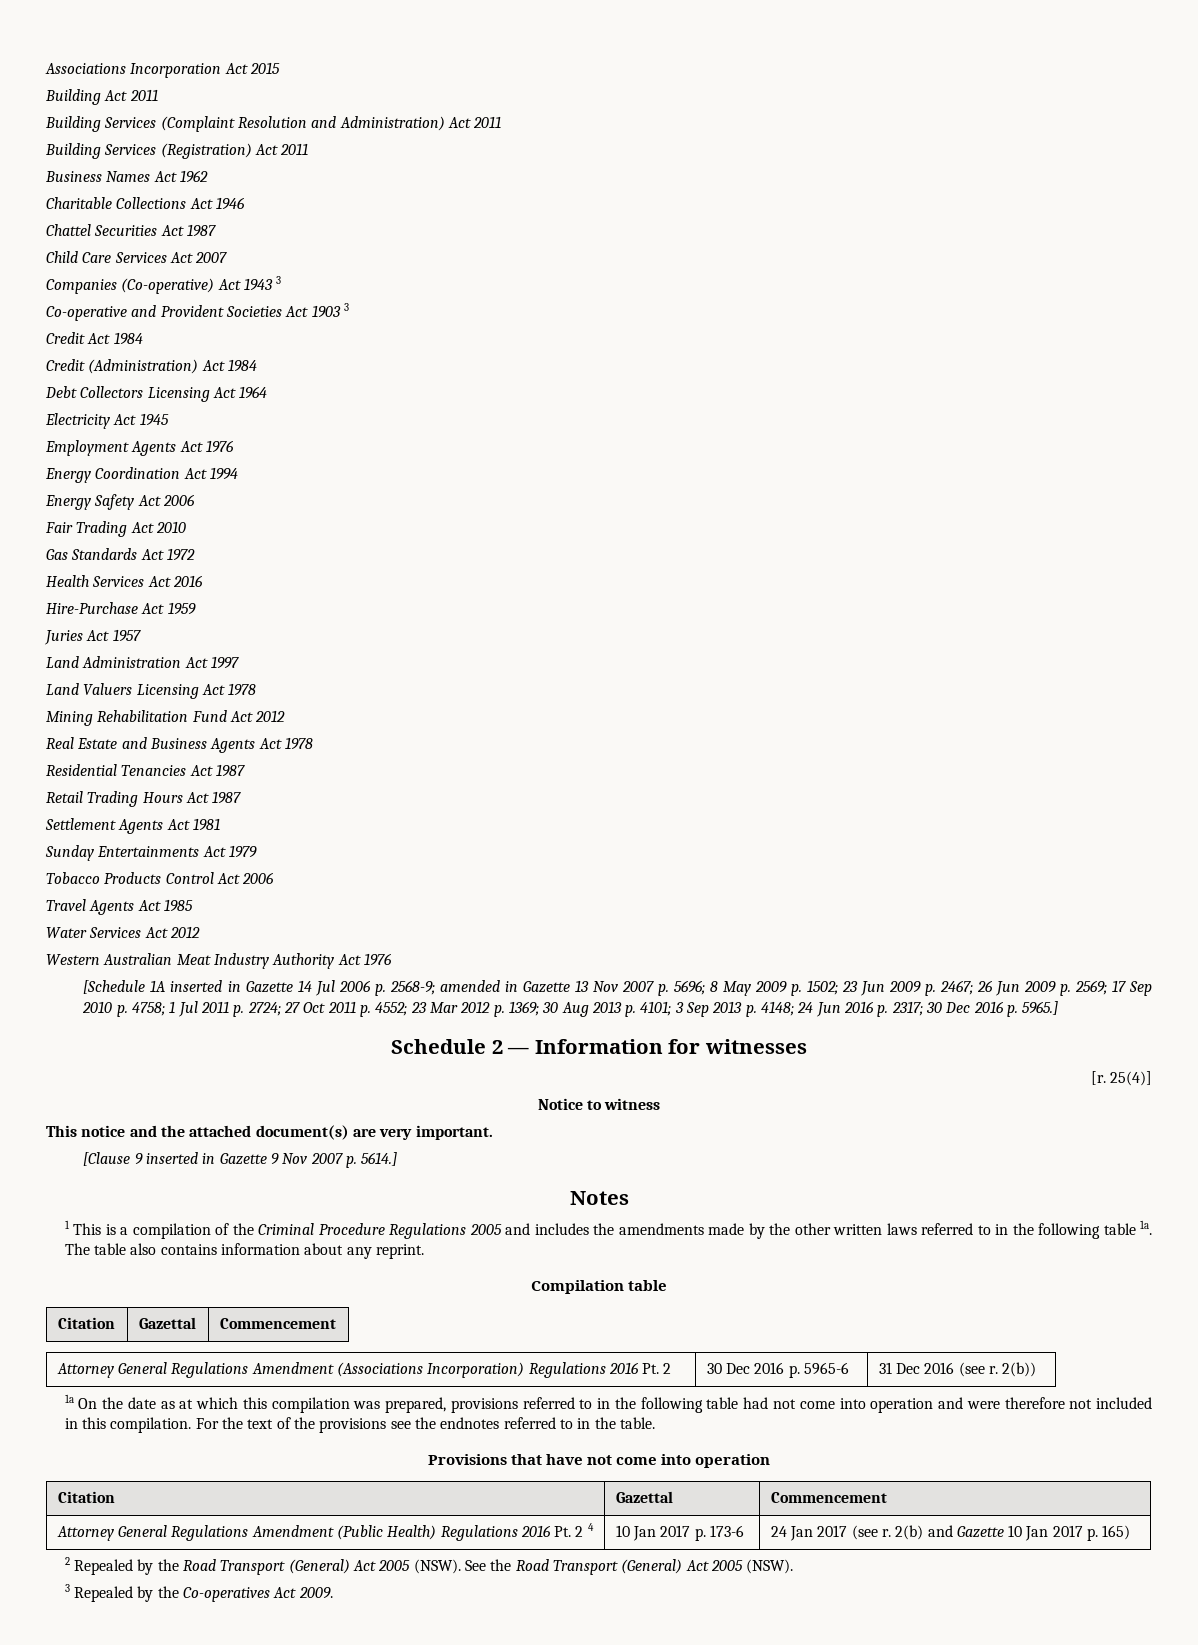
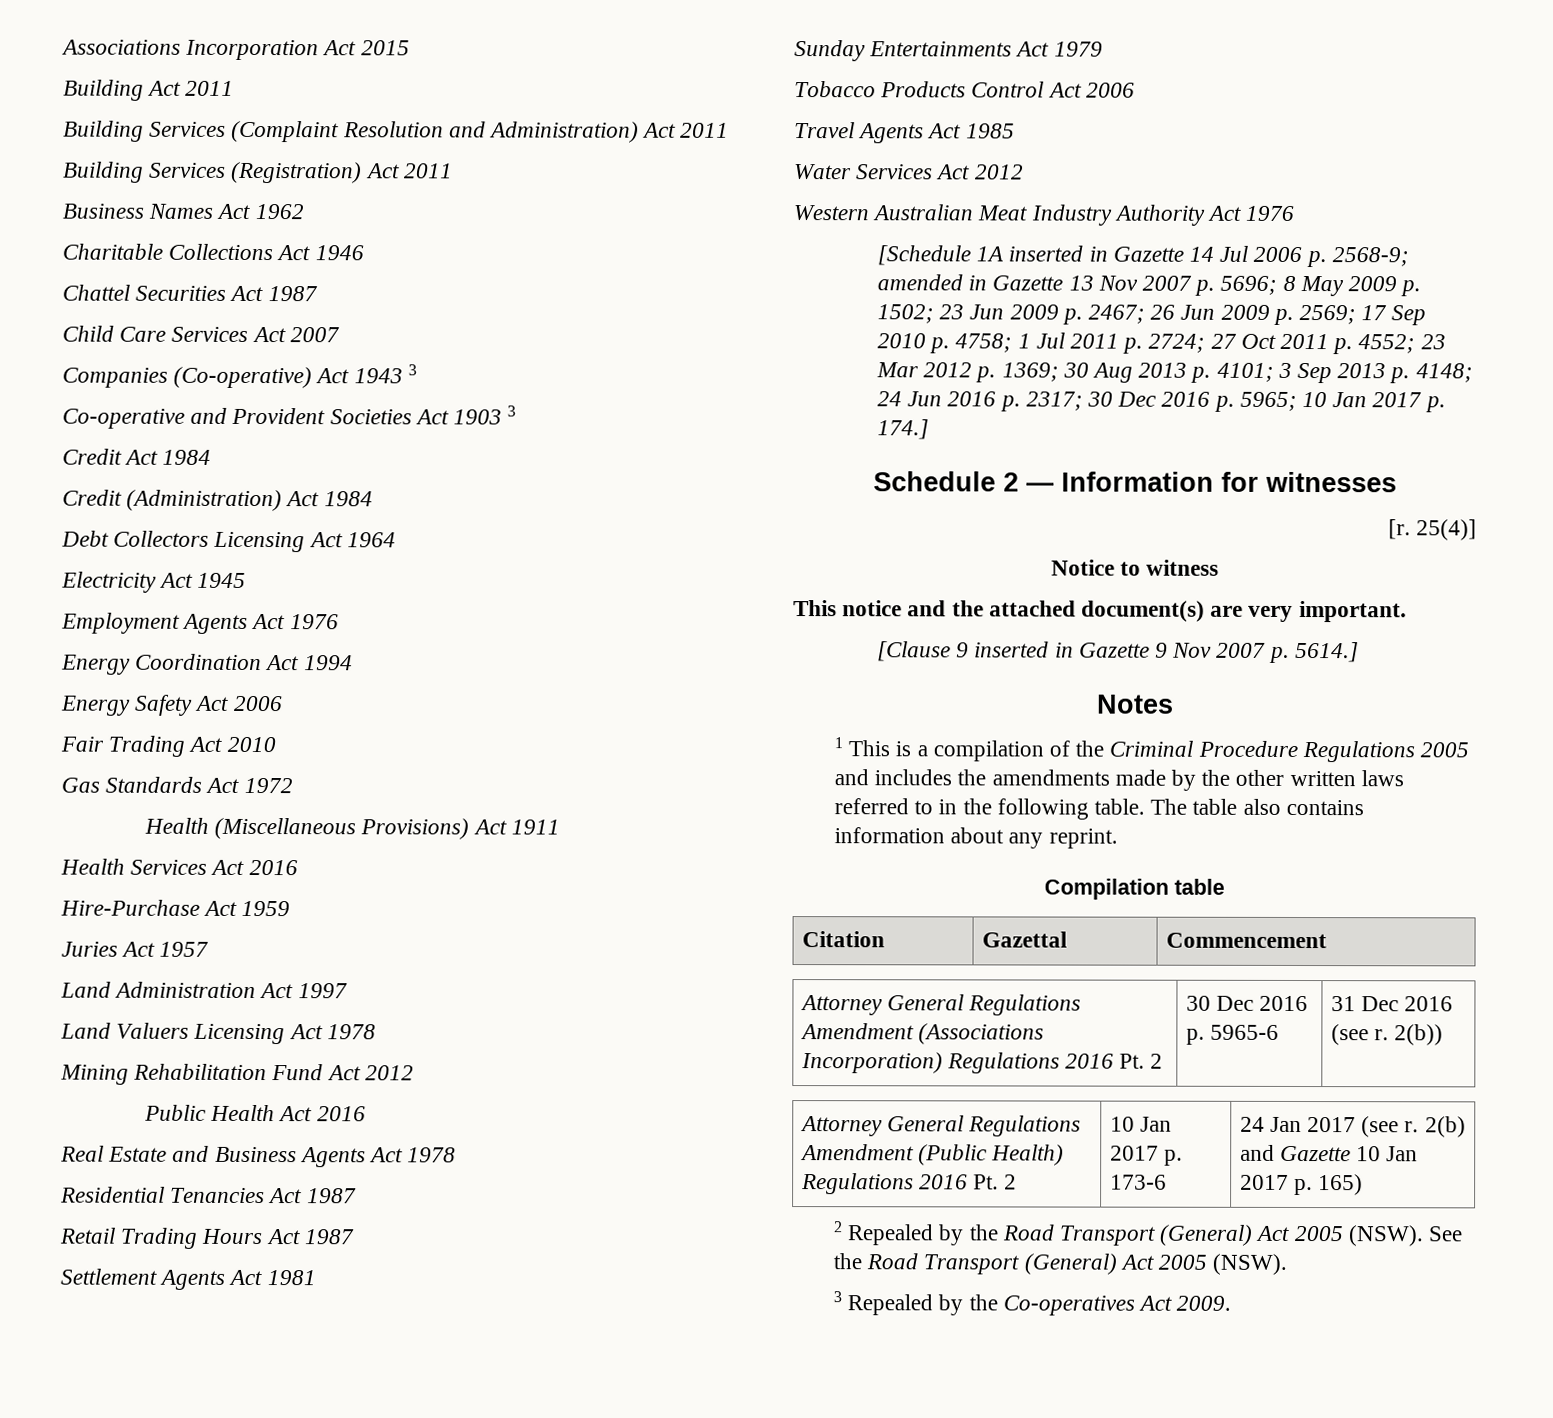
+ Health (Miscellaneous Provisions) Act 1911
+ Public Health Act 2016
- 30 Dec 2016 p. 5965.]
+ 30 Dec 2016 p. 5965; 10 Jan 2017 p. 174.]
- 1 This is a compilation of the Criminal Procedure Regulations 2005 and includes the amendments made by the other written laws referred to in the following table 1a.
+ 1 This is a compilation of the Criminal Procedure Regulations 2005 and includes the amendments made by the other written laws referred to in the following table.
- 1a On the date as at which this compilation was prepared, provisions referred to in the following table had not come into operation and were therefore not included in this compilation. For the text of the provisions see the endnotes referred to in the table.
- Provisions that have not come into operation
- Citation | Gazettal | Commencement
- Attorney General Regulations Amendment (Public Health) Regulations 2016 Pt. 2 4 | 10 Jan 2017 p. 173-6 | 24 Jan 2017 (see r. 2(b) and Gazette 10 Jan 2017 p. 165)
+ Attorney General Regulations Amendment (Public Health) Regulations 2016 Pt. 2 | 10 Jan 2017 p. 173-6 | 24 Jan 2017 (see r. 2(b) and Gazette 10 Jan 2017 p. 165)

